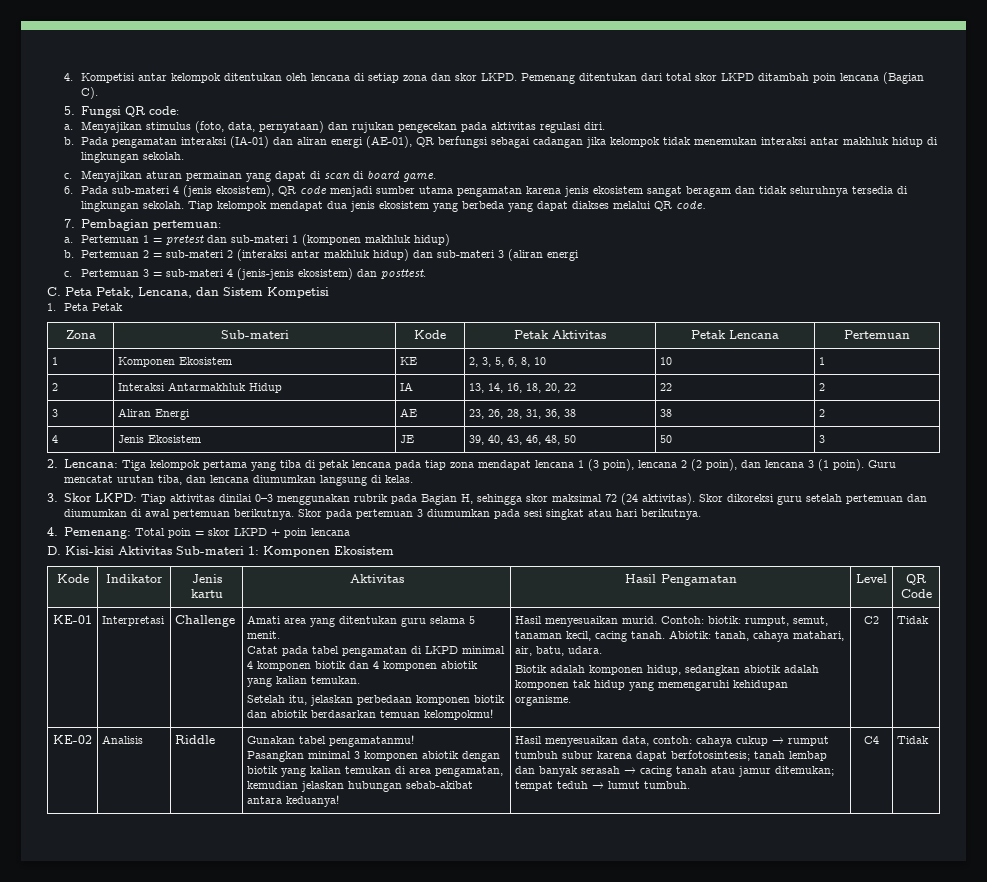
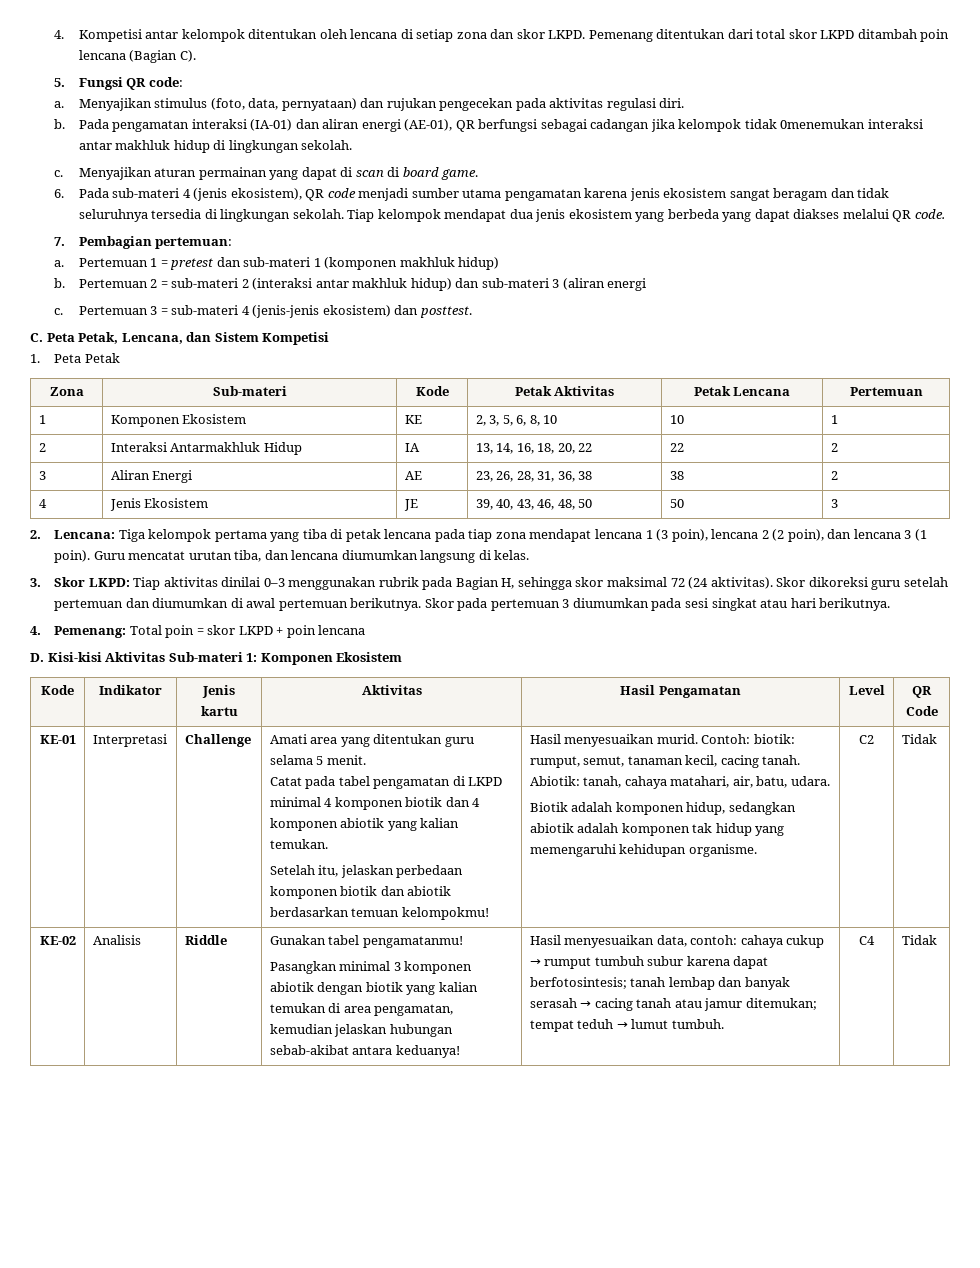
- Pada pengamatan interaksi (IA-01) dan aliran energi (AE-01), QR berfungsi sebagai cadangan jika kelompok tidak menemukan interaksi antar makhluk hidup di lingkungan sekolah.
+ Pada pengamatan interaksi (IA-01) dan aliran energi (AE-01), QR berfungsi sebagai cadangan jika kelompok tidak 0menemukan interaksi antar makhluk hidup di lingkungan sekolah.

